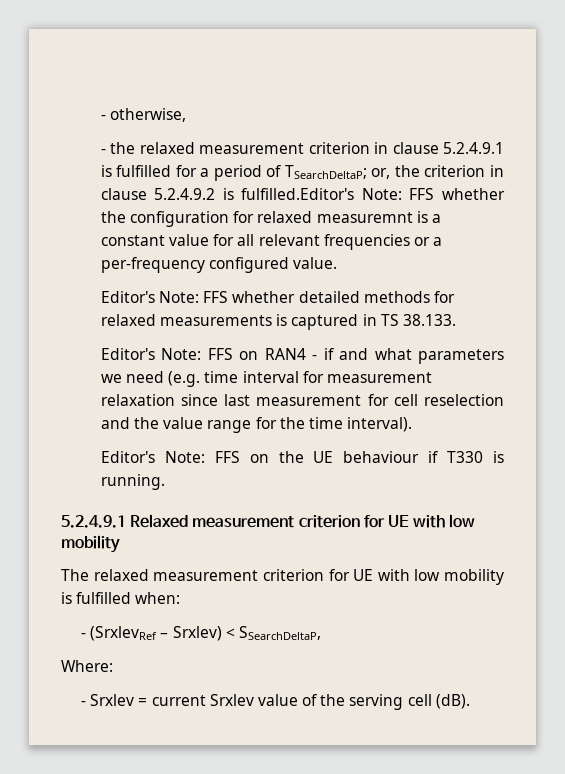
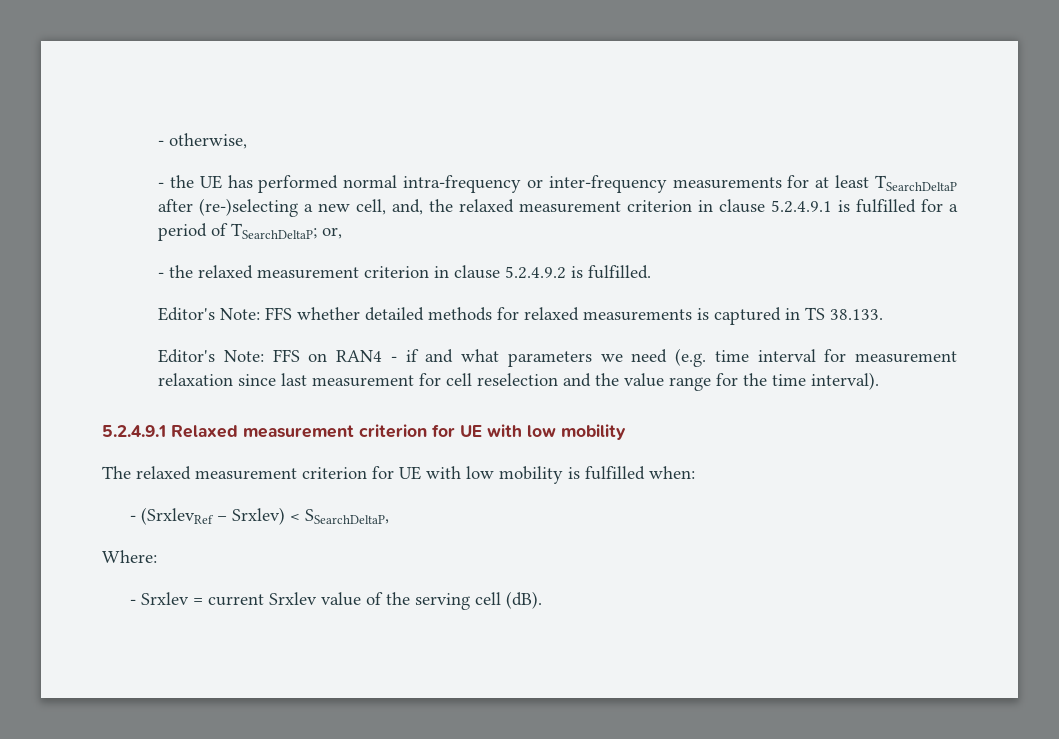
- - the relaxed measurement criterion in clause 5.2.4.9.1 is fulfilled for a period of TSearchDeltaP; or, the criterion in clause 5.2.4.9.2 is fulfilled.Editor's Note: FFS whether the configuration for relaxed measuremnt is a constant value for all relevant frequencies or a per-frequency configured value.
+ - the UE has performed normal intra-frequency or inter-frequency measurements for at least TSearchDeltaP after (re-)selecting a new cell, and, the relaxed measurement criterion in clause 5.2.4.9.1 is fulfilled for a period of TSearchDeltaP; or,
+ - the relaxed measurement criterion in clause 5.2.4.9.2 is fulfilled.
- Editor's Note: FFS on the UE behaviour if T330 is running.

